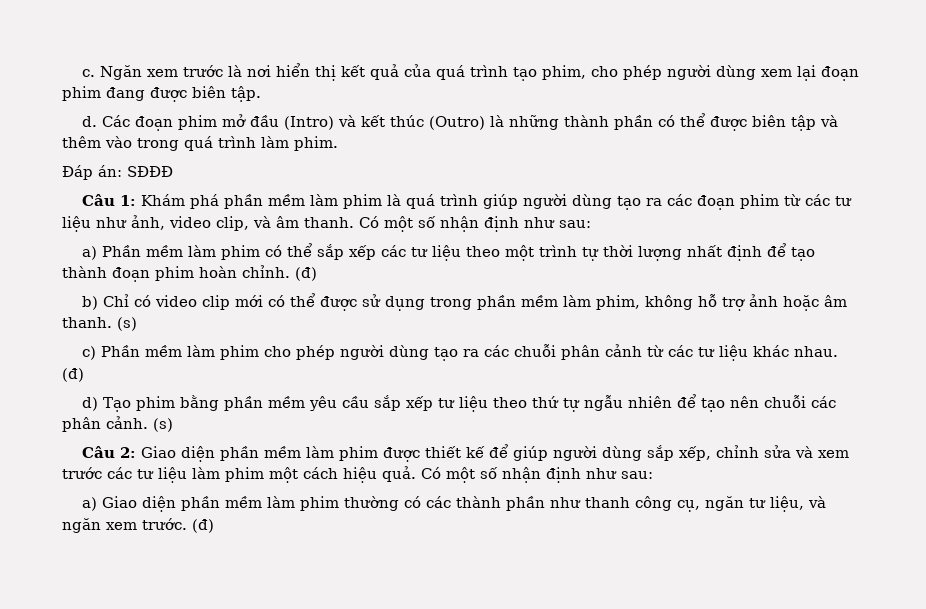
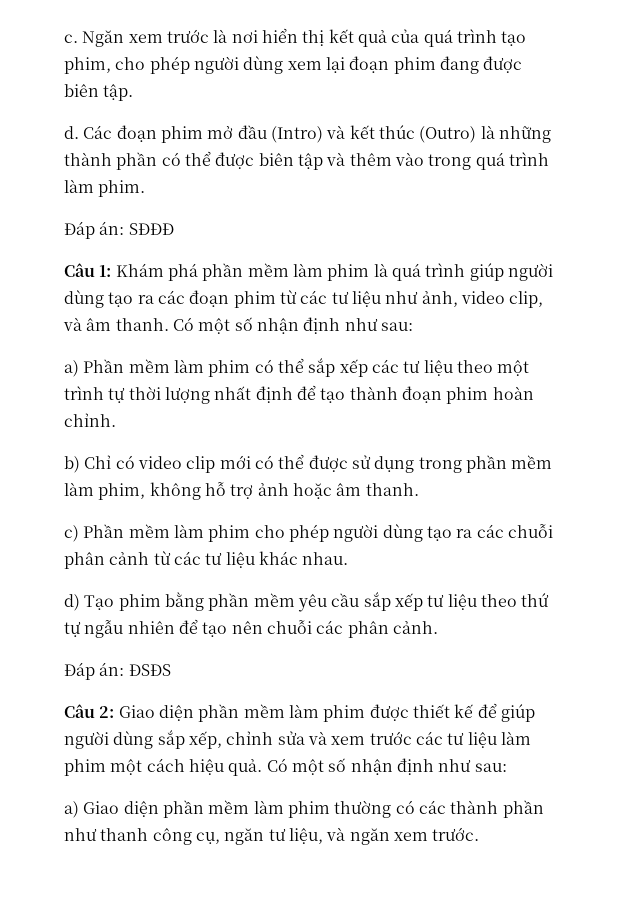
- a) Phần mềm làm phim có thể sắp xếp các tư liệu theo một trình tự thời lượng nhất định để tạo thành đoạn phim hoàn chỉnh. (đ)
+ a) Phần mềm làm phim có thể sắp xếp các tư liệu theo một trình tự thời lượng nhất định để tạo thành đoạn phim hoàn chỉnh.
- b) Chỉ có video clip mới có thể được sử dụng trong phần mềm làm phim, không hỗ trợ ảnh hoặc âm thanh. (s)
+ b) Chỉ có video clip mới có thể được sử dụng trong phần mềm làm phim, không hỗ trợ ảnh hoặc âm thanh.
- c) Phần mềm làm phim cho phép người dùng tạo ra các chuỗi phân cảnh từ các tư liệu khác nhau. (đ)
+ c) Phần mềm làm phim cho phép người dùng tạo ra các chuỗi phân cảnh từ các tư liệu khác nhau.
- d) Tạo phim bằng phần mềm yêu cầu sắp xếp tư liệu theo thứ tự ngẫu nhiên để tạo nên chuỗi các phân cảnh. (s)
+ d) Tạo phim bằng phần mềm yêu cầu sắp xếp tư liệu theo thứ tự ngẫu nhiên để tạo nên chuỗi các phân cảnh.
+ Đáp án: ĐSĐS
- a) Giao diện phần mềm làm phim thường có các thành phần như thanh công cụ, ngăn tư liệu, và ngăn xem trước. (đ)
+ a) Giao diện phần mềm làm phim thường có các thành phần như thanh công cụ, ngăn tư liệu, và ngăn xem trước.

